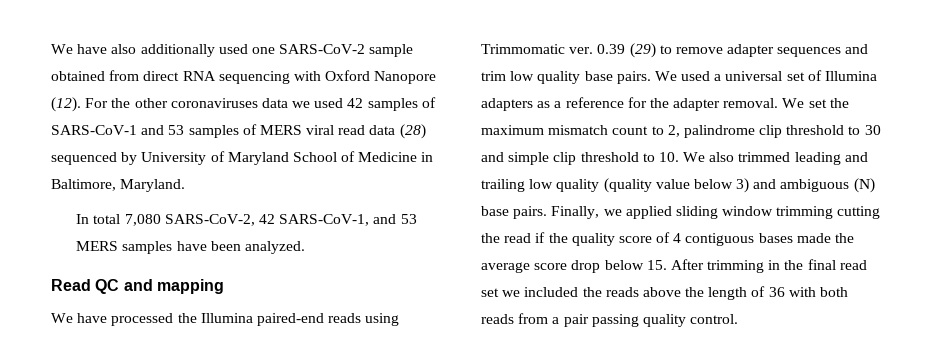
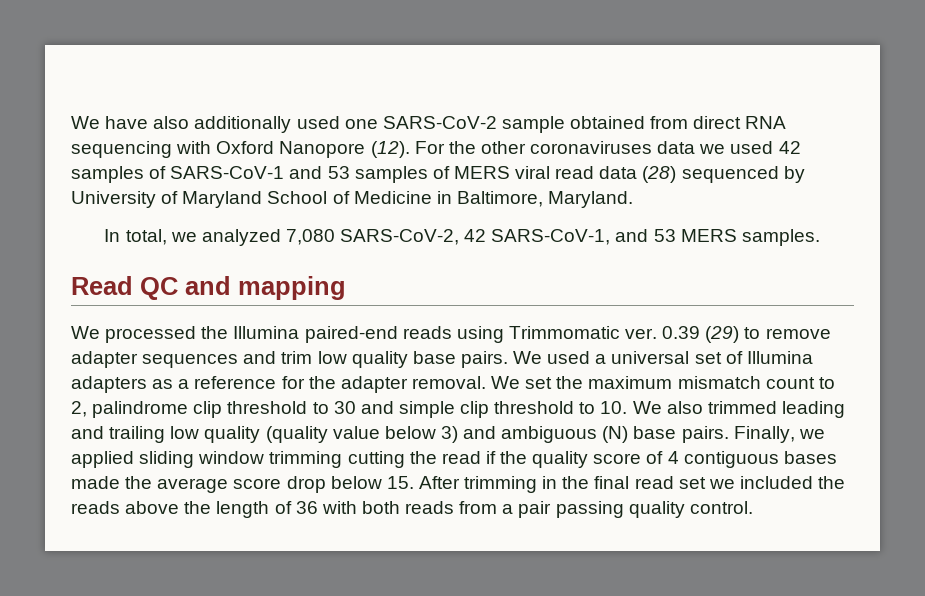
- In total 7,080 SARS-CoV-2, 42 SARS-CoV-1, and 53 MERS samples have been analyzed.
+ In total, we analyzed 7,080 SARS-CoV-2, 42 SARS-CoV-1, and 53 MERS samples.
- We have processed the Illumina paired-end reads using Trimmomatic ver.
+ We processed the Illumina paired-end reads using Trimmomatic ver.

